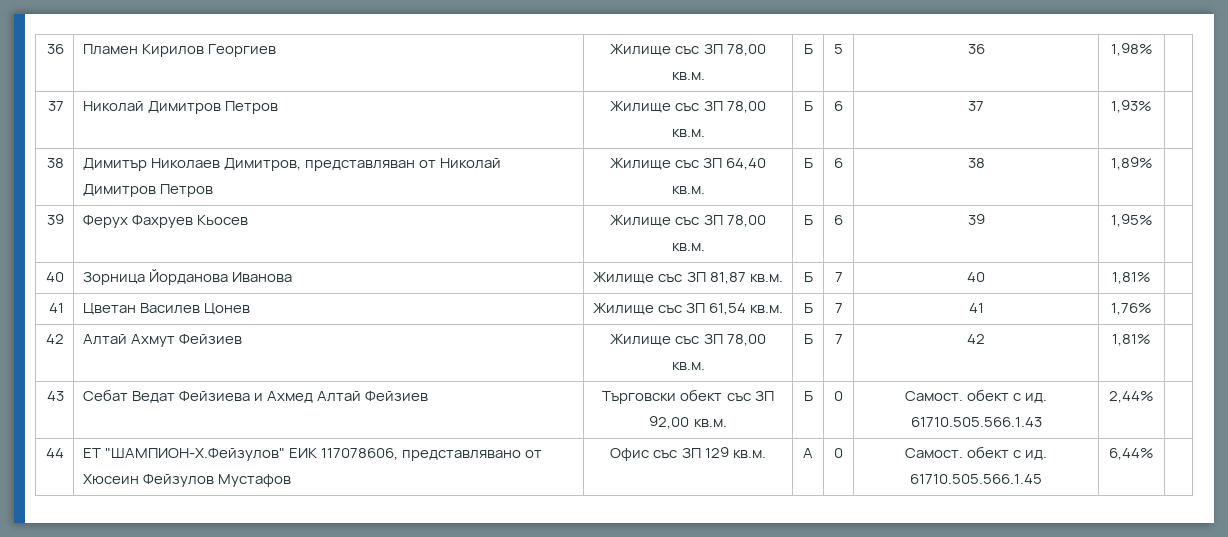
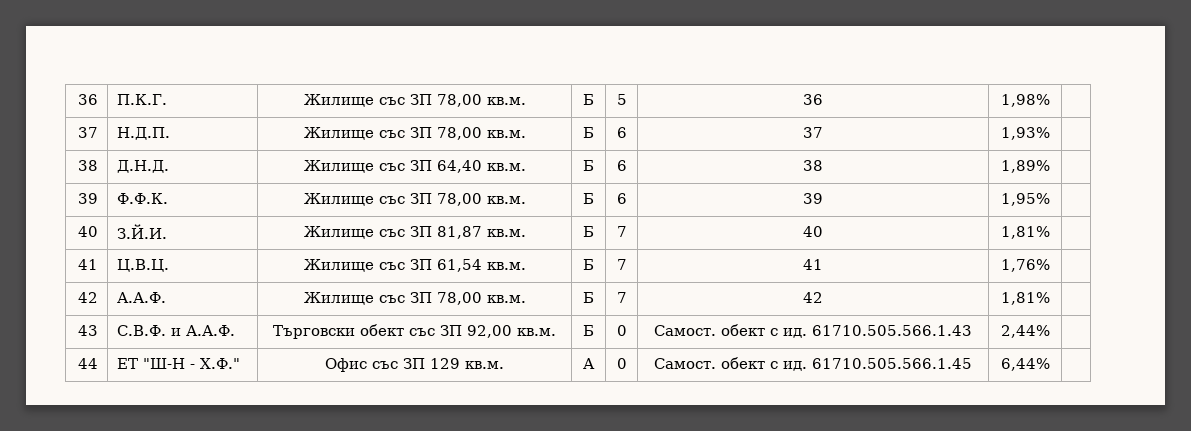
- 36 | Пламен Кирилов Георгиев | Жилище със ЗП 78,00 кв.м. | Б | 5 | 36 | 1,98% |
+ 36 | П.К.Г. | Жилище със ЗП 78,00 кв.м. | Б | 5 | 36 | 1,98% |
- 37 | Николай Димитров Петров | Жилище със ЗП 78,00 кв.м. | Б | 6 | 37 | 1,93% |
+ 37 | Н.Д.П. | Жилище със ЗП 78,00 кв.м. | Б | 6 | 37 | 1,93% |
- 38 | Димитър Николаев Димитров, представляван от Николай Димитров Петров | Жилище със ЗП 64,40 кв.м. | Б | 6 | 38 | 1,89% |
+ 38 | Д.Н.Д. | Жилище със ЗП 64,40 кв.м. | Б | 6 | 38 | 1,89% |
- 39 | Ферух Фахруев Кьосев | Жилище със ЗП 78,00 кв.м. | Б | 6 | 39 | 1,95% |
+ 39 | Ф.Ф.К. | Жилище със ЗП 78,00 кв.м. | Б | 6 | 39 | 1,95% |
- 40 | Зорница Йорданова Иванова | Жилище със ЗП 81,87 кв.м. | Б | 7 | 40 | 1,81% |
+ 40 | З.Й.И. | Жилище със ЗП 81,87 кв.м. | Б | 7 | 40 | 1,81% |
- 41 | Цветан Василев Цонев | Жилище със ЗП 61,54 кв.м. | Б | 7 | 41 | 1,76% |
+ 41 | Ц.В.Ц. | Жилище със ЗП 61,54 кв.м. | Б | 7 | 41 | 1,76% |
- 42 | Алтай Ахмут Фейзиев | Жилище със ЗП 78,00 кв.м. | Б | 7 | 42 | 1,81% |
+ 42 | А.А.Ф. | Жилище със ЗП 78,00 кв.м. | Б | 7 | 42 | 1,81% |
- 43 | Себат Ведат Фейзиева и Ахмед Алтай Фейзиев | Търговски обект със ЗП 92,00 кв.м. | Б | 0 | Самост. обект с ид. 61710.505.566.1.43 | 2,44% |
+ 43 | С.В.Ф. и А.А.Ф. | Търговски обект със ЗП 92,00 кв.м. | Б | 0 | Самост. обект с ид. 61710.505.566.1.43 | 2,44% |
- 44 | ЕТ "ШАМПИОН-Х.Фейзулов" ЕИК 117078606, представлявано от Хюсеин Фейзулов Мустафов | Офис със ЗП 129 кв.м. | А | 0 | Самост. обект с ид. 61710.505.566.1.45 | 6,44% |
+ 44 | ЕТ "Ш-Н - Х.Ф." | Офис със ЗП 129 кв.м. | А | 0 | Самост. обект с ид. 61710.505.566.1.45 | 6,44% |

